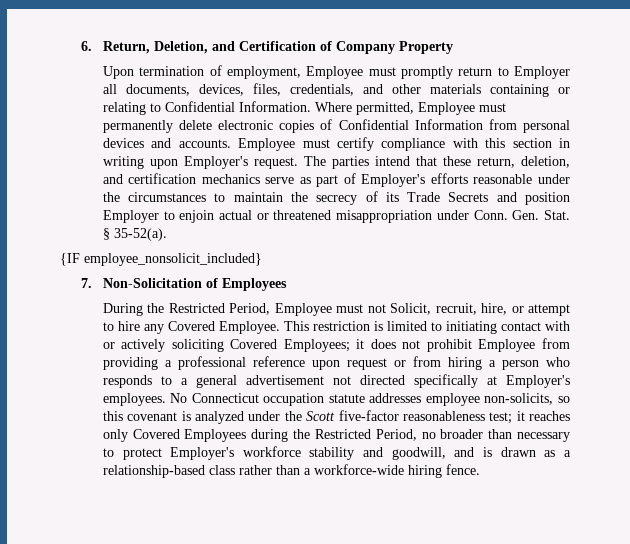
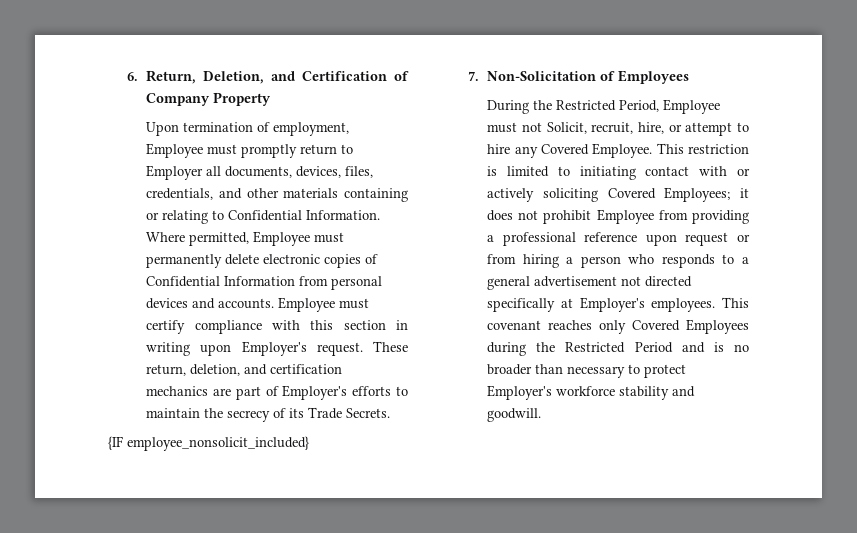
- The parties intend that these return, deletion, and certification mechanics serve as part of Employer's efforts reasonable under the circumstances to maintain the secrecy of its Trade Secrets and position Employer to enjoin actual or threatened misappropriation under Conn. Gen. Stat. § 35-52(a).
+ These return, deletion, and certification mechanics are part of Employer's efforts to maintain the secrecy of its Trade Secrets.
- No Connecticut occupation statute addresses employee non-solicits, so this covenant is analyzed under the Scott five-factor reasonableness test; it reaches only Covered Employees during the Restricted Period, no broader than necessary to protect Employer's workforce stability and goodwill, and is drawn as a relationship-based class rather than a workforce-wide hiring fence.
+ This covenant reaches only Covered Employees during the Restricted Period and is no broader than necessary to protect Employer's workforce stability and goodwill.

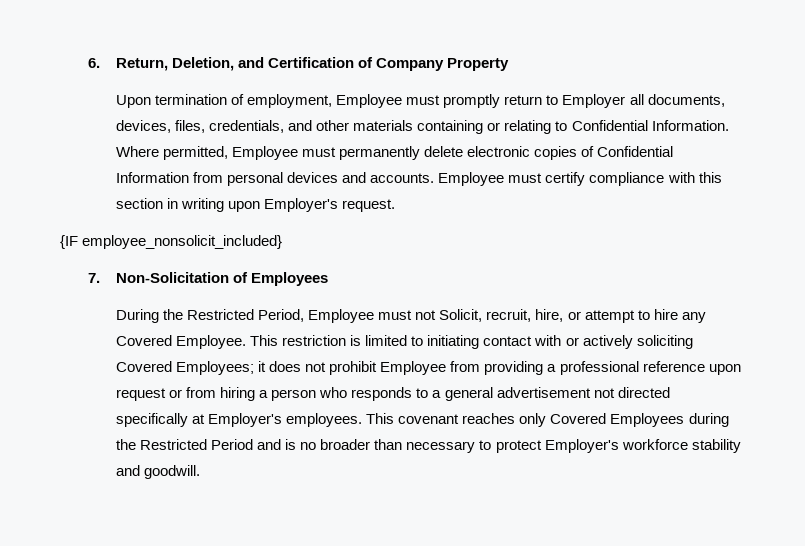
- These return, deletion, and certification mechanics are part of Employer's efforts to maintain the secrecy of its Trade Secrets.

